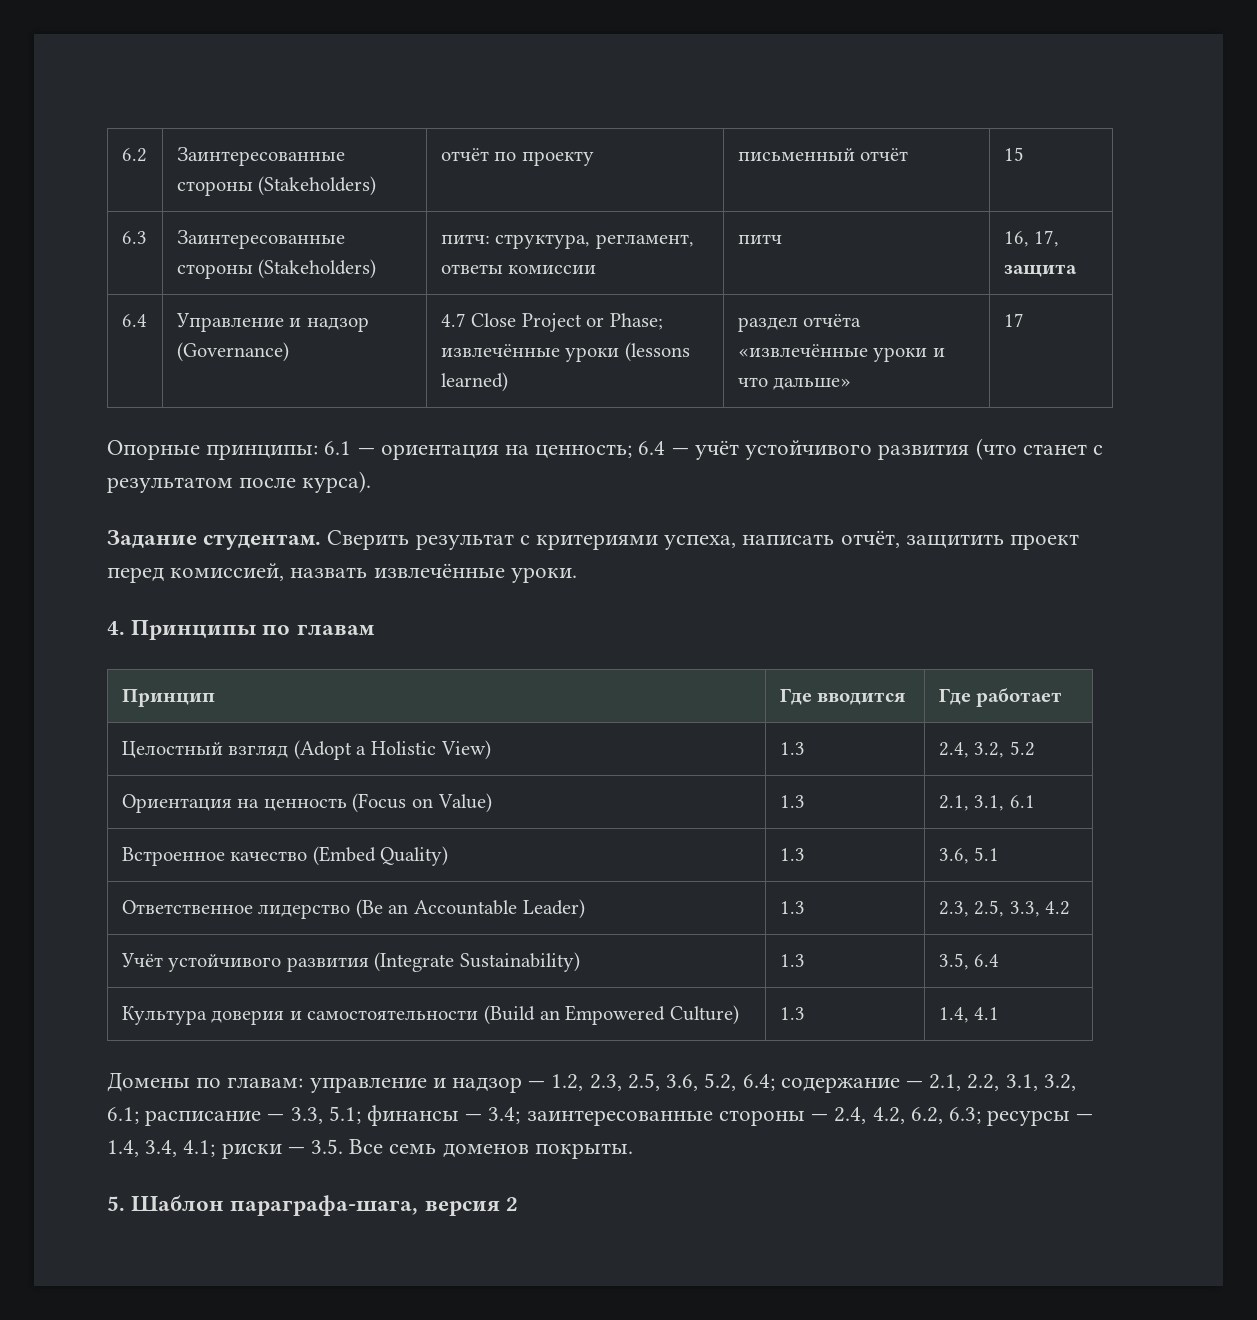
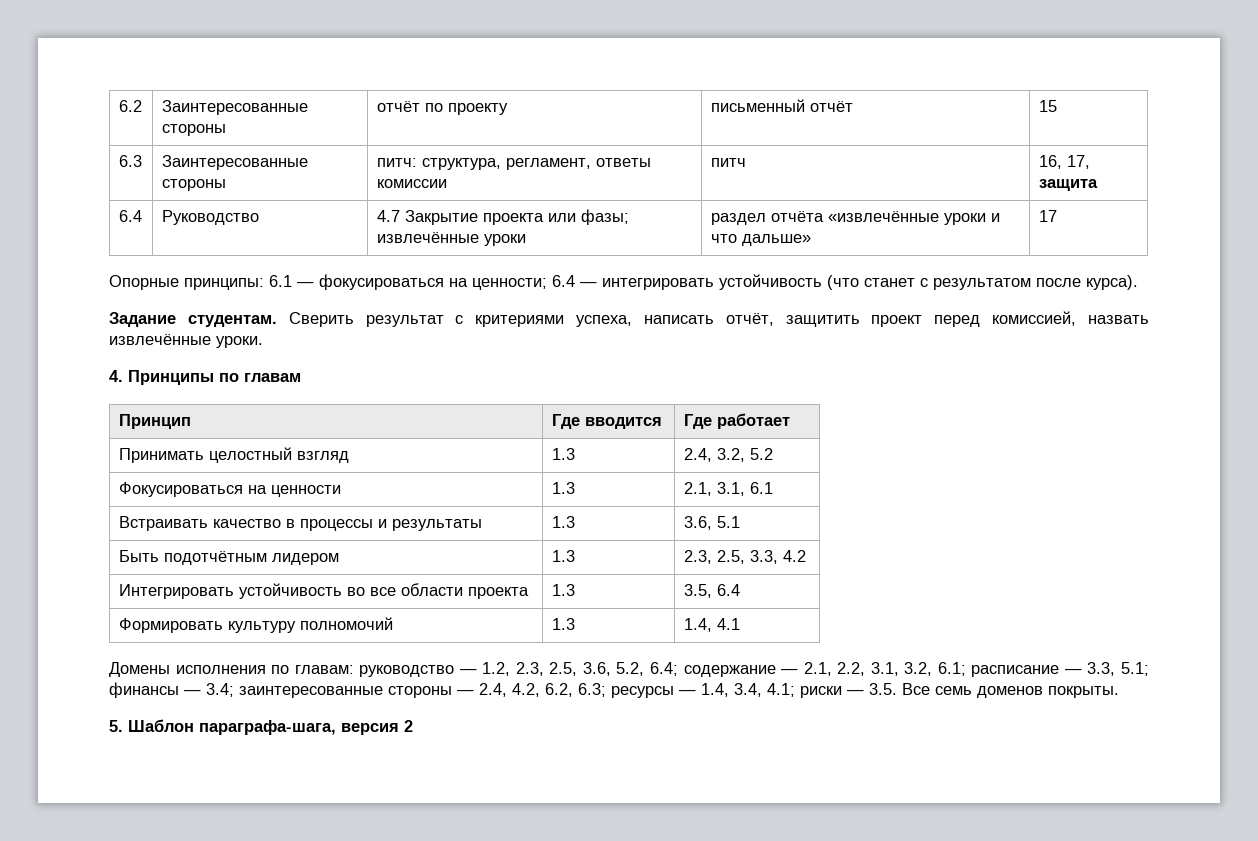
- 6.2 | Заинтересованные стороны (Stakeholders) | отчёт по проекту | письменный отчёт | 15
+ 6.2 | Заинтересованные стороны | отчёт по проекту | письменный отчёт | 15
- 6.3 | Заинтересованные стороны (Stakeholders) | питч: структура, регламент, ответы комиссии | питч | 16, 17, защита
+ 6.3 | Заинтересованные стороны | питч: структура, регламент, ответы комиссии | питч | 16, 17, защита
- 6.4 | Управление и надзор (Governance) | 4.7 Close Project or Phase; извлечённые уроки (lessons learned) | раздел отчёта «извлечённые уроки и что дальше» | 17
+ 6.4 | Руководство | 4.7 Закрытие проекта или фазы; извлечённые уроки | раздел отчёта «извлечённые уроки и что дальше» | 17
- Опорные принципы: 6.1 — ориентация на ценность; 6.4 — учёт устойчивого развития (что станет с результатом после курса).
+ Опорные принципы: 6.1 — фокусироваться на ценности; 6.4 — интегрировать устойчивость (что станет с результатом после курса).
- Целостный взгляд (Adopt a Holistic View) | 1.3 | 2.4, 3.2, 5.2
+ Принимать целостный взгляд | 1.3 | 2.4, 3.2, 5.2
- Ориентация на ценность (Focus on Value) | 1.3 | 2.1, 3.1, 6.1
- Встроенное качество (Embed Quality) | 1.3 | 3.6, 5.1
- Ответственное лидерство (Be an Accountable Leader) | 1.3 | 2.3, 2.5, 3.3, 4.2
+ Фокусироваться на ценности | 1.3 | 2.1, 3.1, 6.1
+ Встраивать качество в процессы и результаты | 1.3 | 3.6, 5.1
+ Быть подотчётным лидером | 1.3 | 2.3, 2.5, 3.3, 4.2
- Учёт устойчивого развития (Integrate Sustainability) | 1.3 | 3.5, 6.4
- Культура доверия и самостоятельности (Build an Empowered Culture) | 1.3 | 1.4, 4.1
+ Интегрировать устойчивость во все области проекта | 1.3 | 3.5, 6.4
+ Формировать культуру полномочий | 1.3 | 1.4, 4.1
- Домены по главам: управление и надзор — 1.2, 2.3, 2.5, 3.6, 5.2, 6.4; содержание — 2.1, 2.2, 3.1, 3.2, 6.1; расписание — 3.3, 5.1; финансы — 3.4; заинтересованные стороны — 2.4, 4.2, 6.2, 6.3; ресурсы — 1.4, 3.4, 4.1; риски — 3.5. Все семь доменов покрыты.
+ Домены исполнения по главам: руководство — 1.2, 2.3, 2.5, 3.6, 5.2, 6.4; содержание — 2.1, 2.2, 3.1, 3.2, 6.1; расписание — 3.3, 5.1; финансы — 3.4; заинтересованные стороны — 2.4, 4.2, 6.2, 6.3; ресурсы — 1.4, 3.4, 4.1; риски — 3.5. Все семь доменов покрыты.

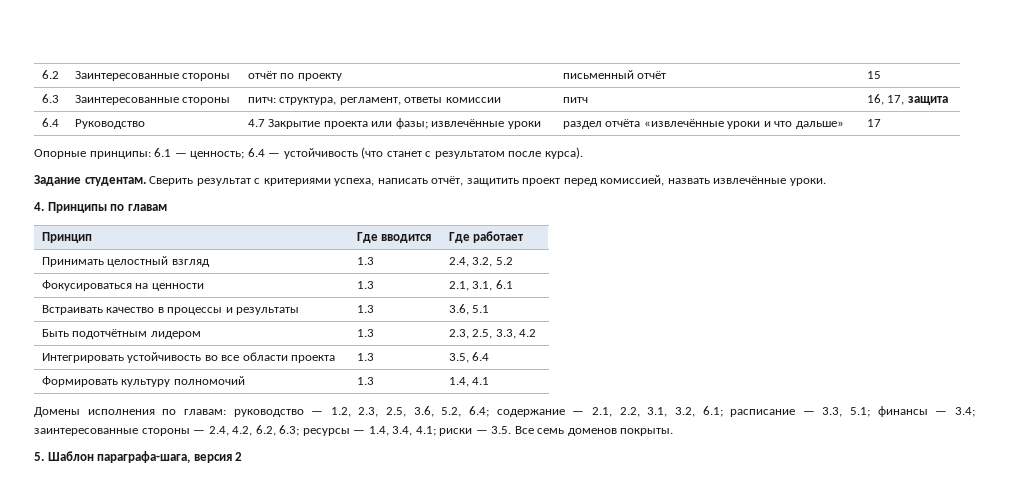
- Опорные принципы: 6.1 — фокусироваться на ценности; 6.4 — интегрировать устойчивость (что станет с результатом после курса).
+ Опорные принципы: 6.1 — ценность; 6.4 — устойчивость (что станет с результатом после курса).

